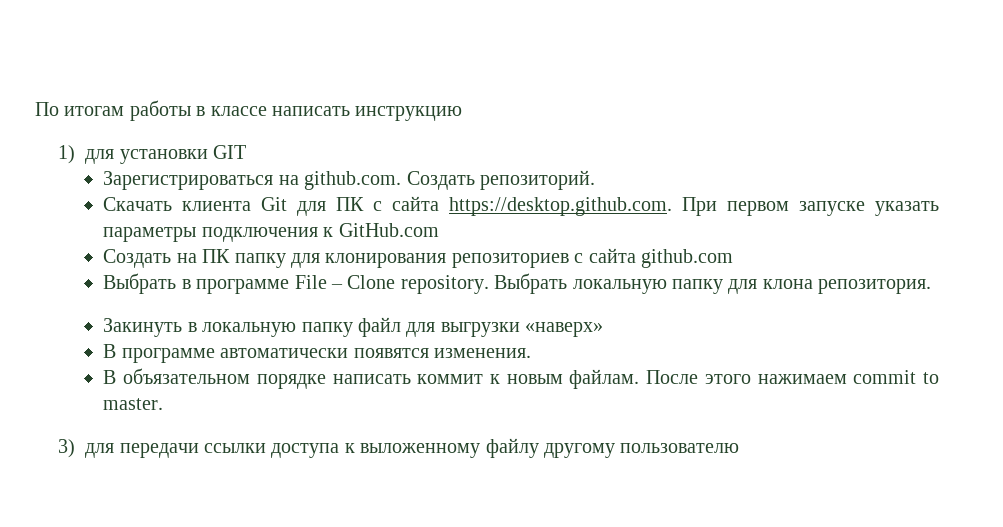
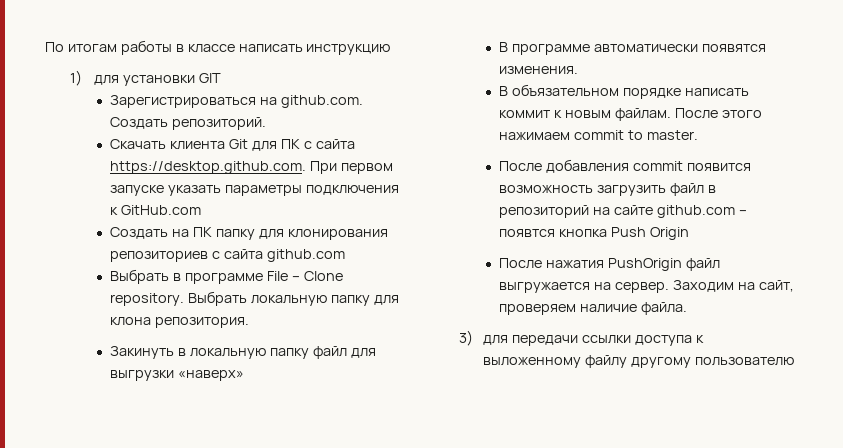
+ После добавления commit появится возможность загрузить файл в репозиторий на сайте github.com – появтся кнопка Push Origin
+ После нажатия PushOrigin файл выгружается на сервер. Заходим на сайт, проверяем наличие файла.

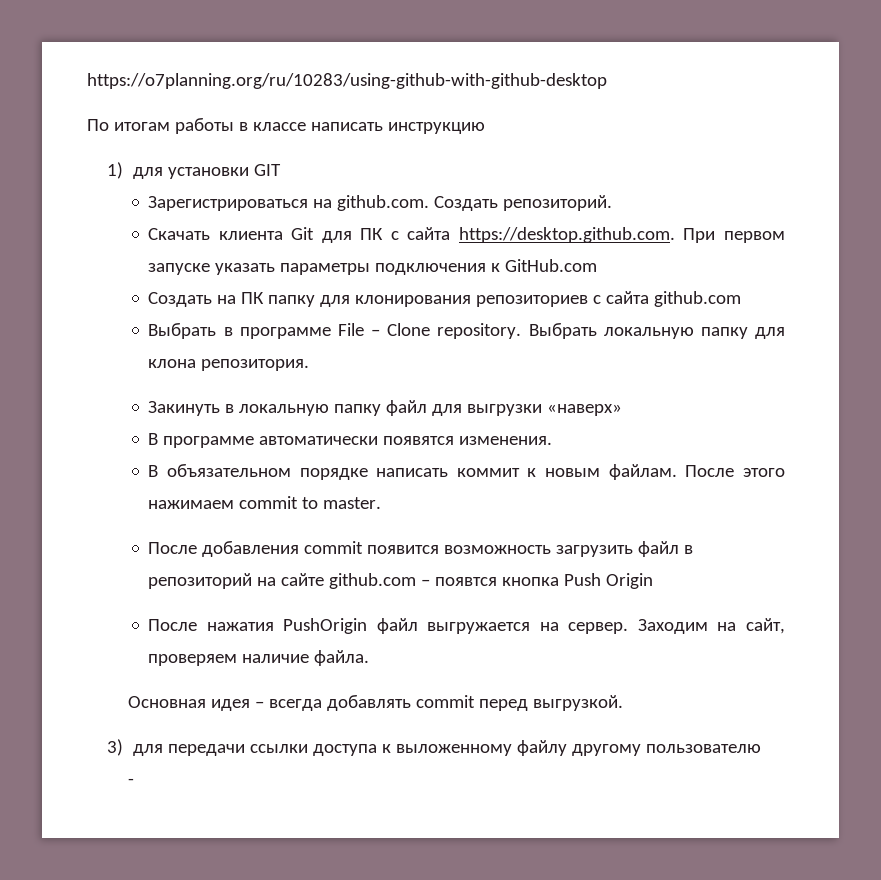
+ https://o7planning.org/ru/10283/using-github-with-github-desktop
+ Основная идея – всегда добавлять commit перед выгрузкой.
  3) для передачи ссылки доступа к выложенному файлу другому пользователю
+ -

